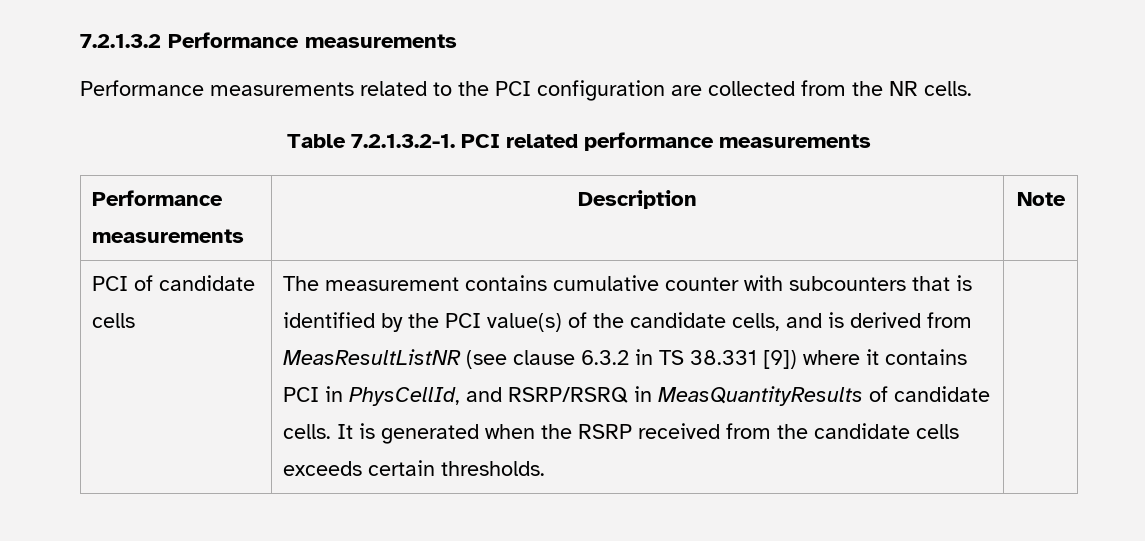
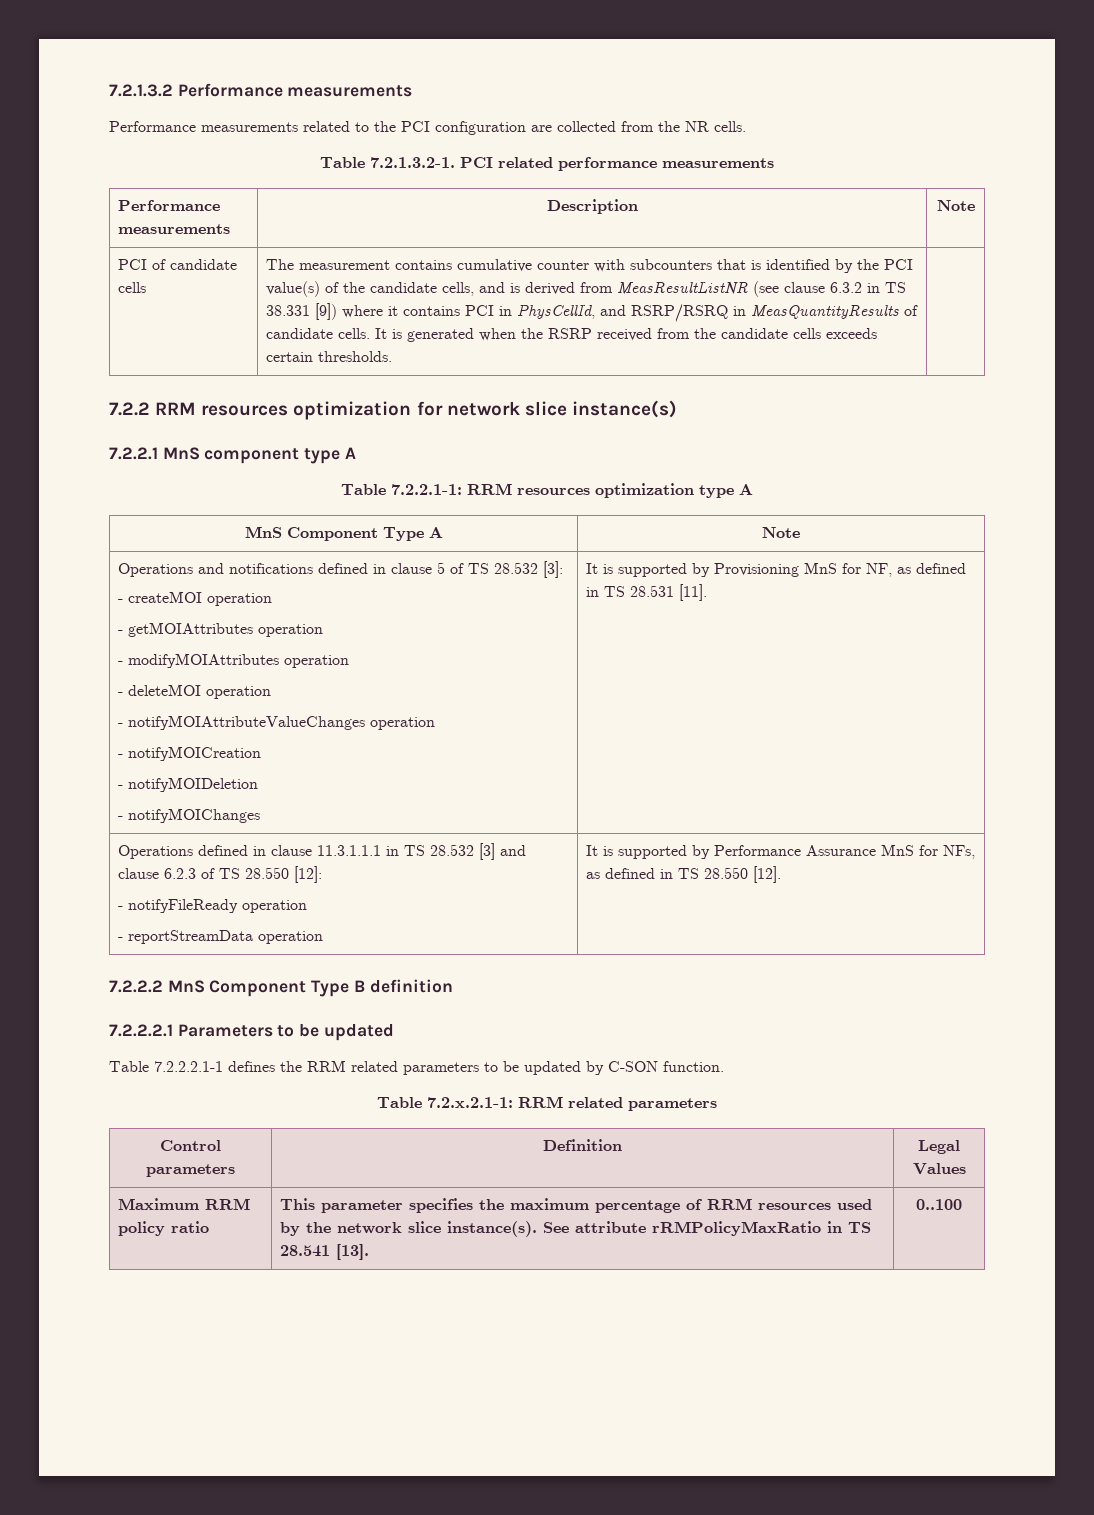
+ 7.2.2 RRM resources optimization for network slice instance(s)
+ 7.2.2.1 MnS component type A
+ Table 7.2.2.1-1: RRM resources optimization type A
+ MnS Component Type A | Note
+ Operations and notifications defined in clause 5 of TS 28.532 [3]:
+ - createMOI operation
+ - getMOIAttributes operation
+ - modifyMOIAttributes operation
+ - deleteMOI operation
+ - notifyMOIAttributeValueChanges operation
+ - notifyMOICreation
+ - notifyMOIDeletion
+ - notifyMOIChanges | It is supported by Provisioning MnS for NF, as defined in TS 28.531 [11].
+ Operations defined in clause 11.3.1.1.1 in TS 28.532 [3] and clause 6.2.3 of TS 28.550 [12]:
+ - notifyFileReady operation
+ - reportStreamData operation | It is supported by Performance Assurance MnS for NFs, as defined in TS 28.550 [12].
+ 7.2.2.2 MnS Component Type B definition
+ 7.2.2.2.1 Parameters to be updated
+ Table 7.2.2.2.1-1 defines the RRM related parameters to be updated by C-SON function.
+ Table 7.2.x.2.1-1: RRM related parameters
+ Control parameters | Definition | Legal Values
+ Maximum RRM policy ratio | This parameter specifies the maximum percentage of RRM resources used by the network slice instance(s). See attribute rRMPolicyMaxRatio in TS 28.541 [13]. | 0..100

